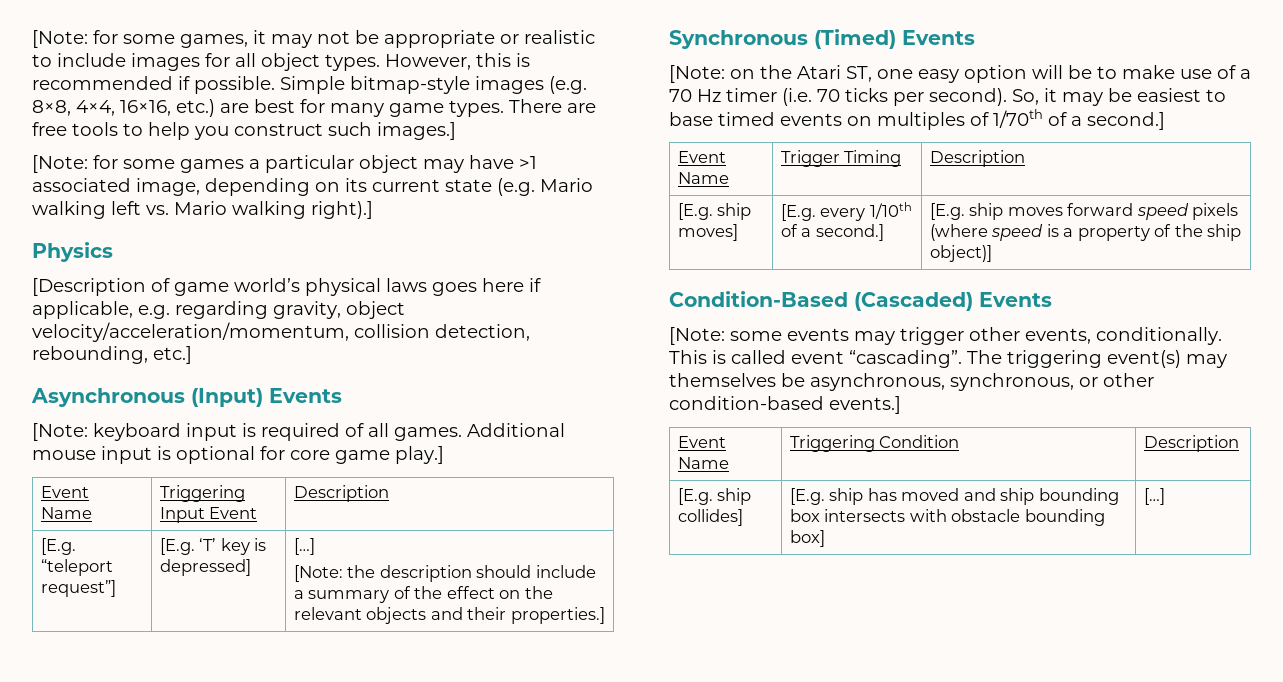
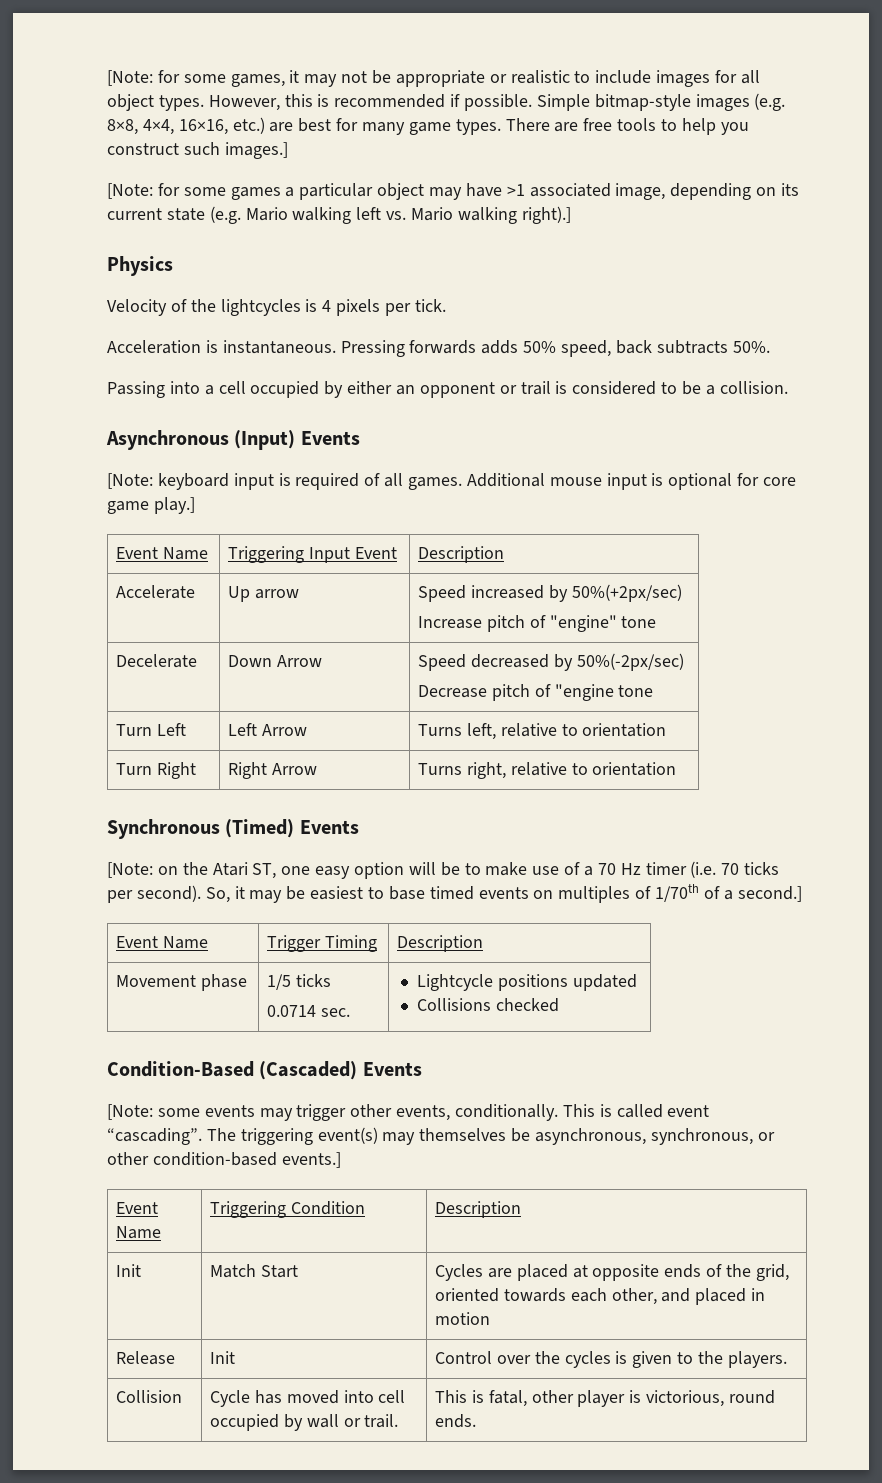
- [Description of game world’s physical laws goes here if applicable, e.g. regarding gravity, object velocity/acceleration/momentum, collision detection, rebounding, etc.]
+ Velocity of the lightcycles is 4 pixels per tick.
+ Acceleration is instantaneous. Pressing forwards adds 50% speed, back subtracts 50%.
+ Passing into a cell occupied by either an opponent or trail is considered to be a collision.
- [E.g. “teleport request”] | [E.g. ‘T’ key is depressed] | […]
- [Note: the description should include a summary of the effect on the relevant objects and their properties.]
+ Accelerate | Up arrow | Speed increased by 50%(+2px/sec)
+ Increase pitch of "engine" tone
+ Decelerate | Down Arrow | Speed decreased by 50%(-2px/sec)
+ Decrease pitch of "engine tone
+ Turn Left | Left Arrow | Turns left, relative to orientation
+ Turn Right | Right Arrow | Turns right, relative to orientation
- [E.g. ship moves] | [E.g. every 1/10th of a second.] | [E.g. ship moves forward speed pixels (where speed is a property of the ship object)]
+ Movement phase | 1/5 ticks
+ 0.0714 sec. | Lightcycle positions updated
+ Collisions checked
- [E.g. ship collides] | [E.g. ship has moved and ship bounding box intersects with obstacle bounding box] | […]
+ Init | Match Start | Cycles are placed at opposite ends of the grid, oriented towards each other, and placed in motion
+ Release | Init | Control over the cycles is given to the players.
+ Collision | Cycle has moved into cell occupied by wall or trail. | This is fatal, other player is victorious, round ends.

